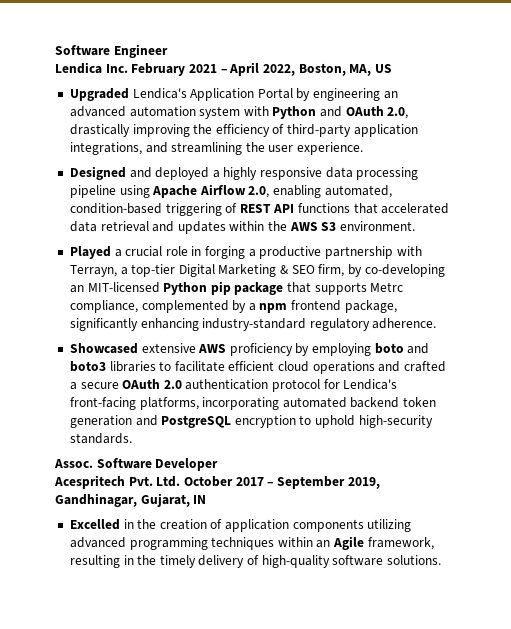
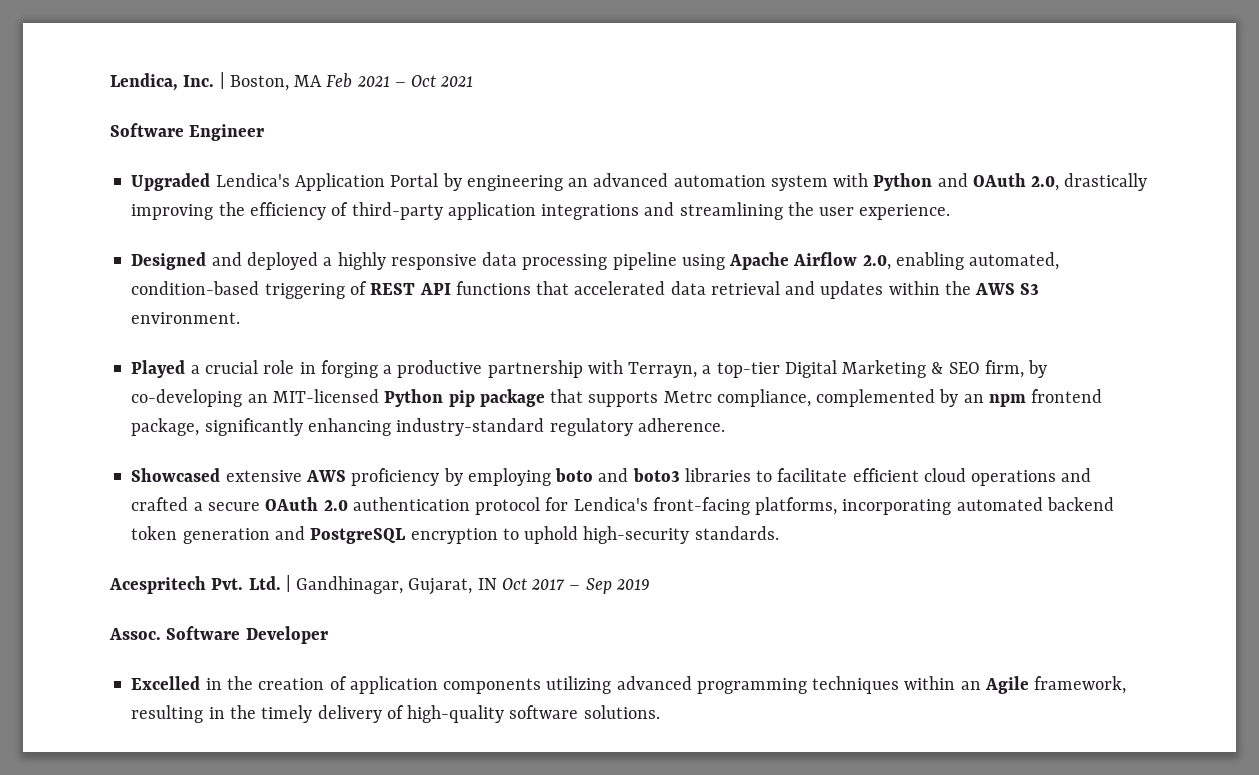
+ Lendica, Inc. | Boston, MA Feb 2021 – Oct 2021
  Software Engineer
- Lendica Inc. February 2021 – April 2022, Boston, MA, US
- Upgraded Lendica's Application Portal by engineering an advanced automation system with Python and OAuth 2.0, drastically improving the efficiency of third-party application integrations, and streamlining the user experience.
+ Upgraded Lendica's Application Portal by engineering an advanced automation system with Python and OAuth 2.0, drastically improving the efficiency of third-party application integrations and streamlining the user experience.
- Played a crucial role in forging a productive partnership with Terrayn, a top-tier Digital Marketing & SEO firm, by co-developing an MIT-licensed Python pip package that supports Metrc compliance, complemented by a npm frontend package, significantly enhancing industry-standard regulatory adherence.
+ Played a crucial role in forging a productive partnership with Terrayn, a top-tier Digital Marketing & SEO firm, by co-developing an MIT-licensed Python pip package that supports Metrc compliance, complemented by an npm frontend package, significantly enhancing industry-standard regulatory adherence.
+ Acespritech Pvt. Ltd. | Gandhinagar, Gujarat, IN Oct 2017 – Sep 2019
  Assoc. Software Developer
- Acespritech Pvt. Ltd. October 2017 – September 2019, Gandhinagar, Gujarat, IN

